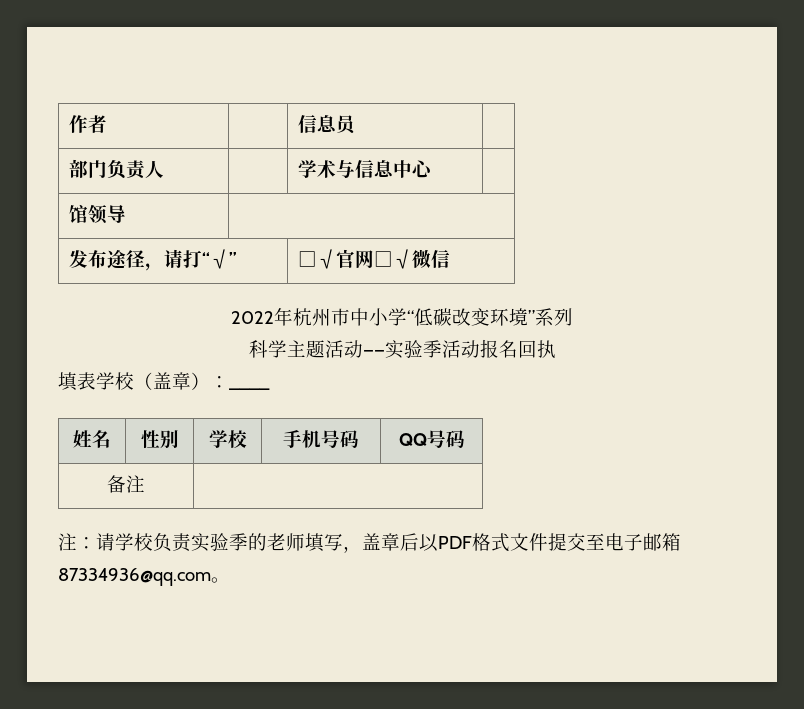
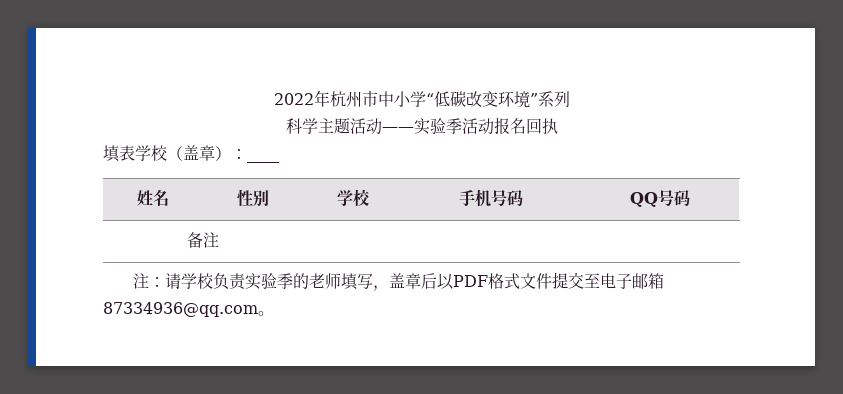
- 作者 | | 信息员 |
- 部门负责人 | | 学术与信息中心 |
- 馆领导 |
- 发布途径，请打“√” | □√官网□√微信

